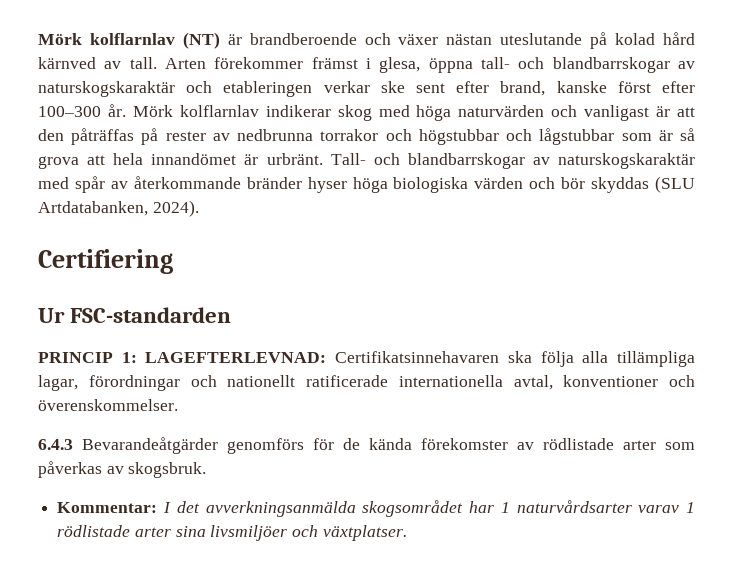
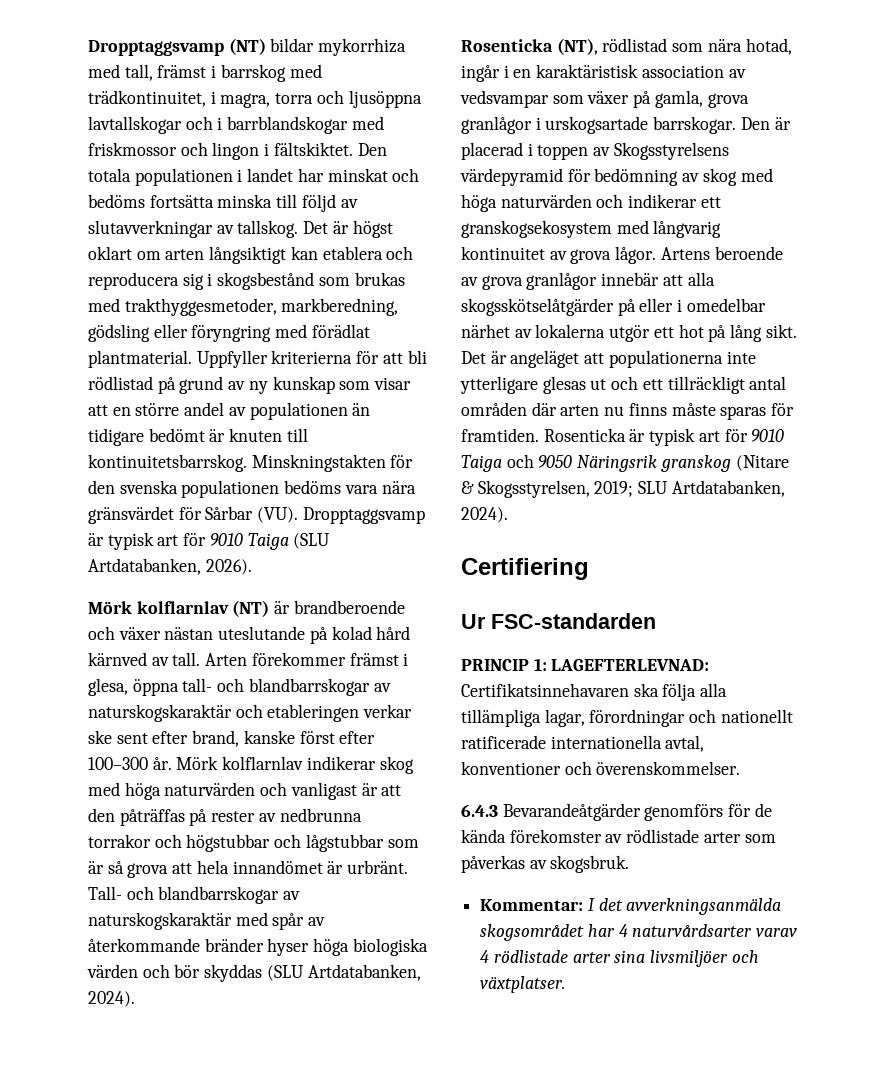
+ Dropptaggsvamp (NT) bildar mykorrhiza med tall, främst i barrskog med trädkontinuitet, i magra, torra och ljusöppna lavtallskogar och i barrblandskogar med friskmossor och lingon i fältskiktet. Den totala populationen i landet har minskat och bedöms fortsätta minska till följd av slutavverkningar av tallskog. Det är högst oklart om arten långsiktigt kan etablera och reproducera sig i skogsbestånd som brukas med trakthyggesmetoder, markberedning, gödsling eller föryngring med förädlat plantmaterial. Uppfyller kriterierna för att bli rödlistad på grund av ny kunskap som visar att en större andel av populationen än tidigare bedömt är knuten till kontinuitetsbarrskog. Minskningstakten för den svenska populationen bedöms vara nära gränsvärdet för Sårbar (VU). Dropptaggsvamp är typisk art för 9010 Taiga (SLU Artdatabanken, 2026).
+ Rosenticka (NT), rödlistad som nära hotad, ingår i en karaktäristisk association av vedsvampar som växer på gamla, grova granlågor i urskogsartade barrskogar. Den är placerad i toppen av Skogsstyrelsens värdepyramid för bedömning av skog med höga naturvärden och indikerar ett granskogsekosystem med långvarig kontinuitet av grova lågor. Artens beroende av grova granlågor innebär att alla skogsskötselåtgärder på eller i omedelbar närhet av lokalerna utgör ett hot på lång sikt. Det är angeläget att populationerna inte ytterligare glesas ut och ett tillräckligt antal områden där arten nu finns måste sparas för framtiden. Rosenticka är typisk art för 9010 Taiga och 9050 Näringsrik granskog (Nitare & Skogsstyrelsen, 2019; SLU Artdatabanken, 2024).
- Kommentar: I det avverkningsanmälda skogsområdet har 1 naturvårdsarter varav 1 rödlistade arter sina livsmiljöer och växtplatser.
+ Kommentar: I det avverkningsanmälda skogsområdet har 4 naturvårdsarter varav 4 rödlistade arter sina livsmiljöer och växtplatser.

